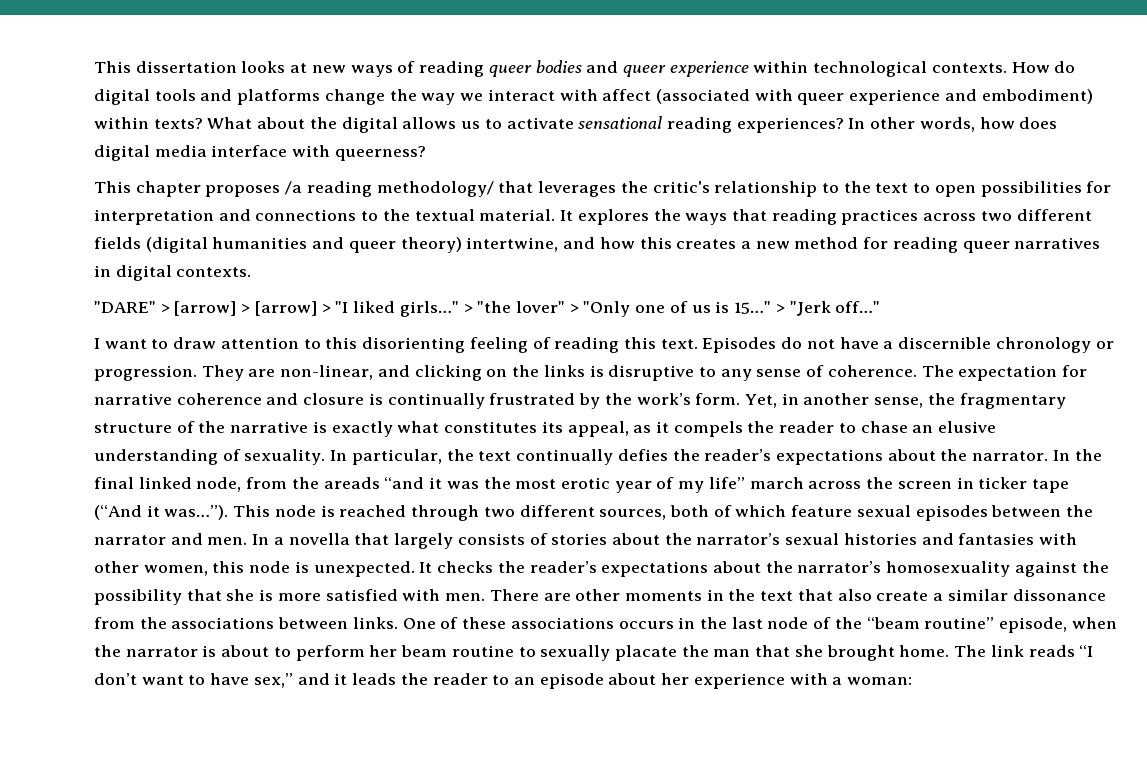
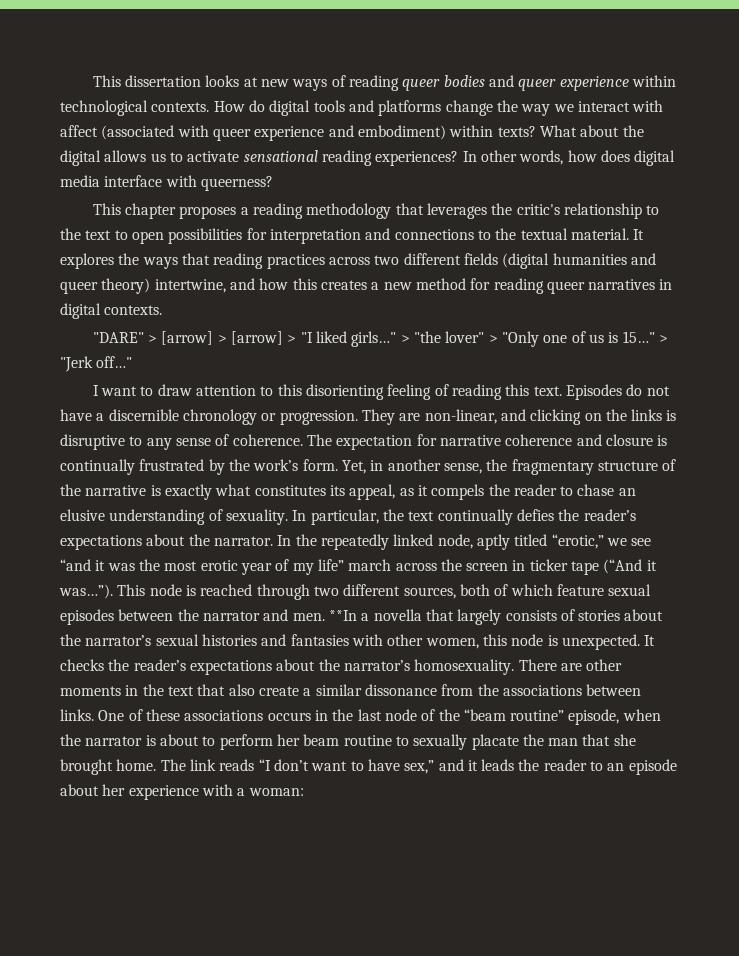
- This chapter proposes /a reading methodology/ that leverages the critic's relationship to the text to open possibilities for interpretation and connections to the textual material.
+ This chapter proposes a reading methodology that leverages the critic's relationship to the text to open possibilities for interpretation and connections to the textual material.
- In the final linked node, from the areads “and it was the most erotic year of my life” march across the screen in ticker tape (“And it was…”).
+ In the repeatedly linked node, aptly titled “erotic,” we see “and it was the most erotic year of my life” march across the screen in ticker tape (“And it was…”).
- In a novella that largely consists of stories about the narrator’s sexual histories and fantasies with other women, this node is unexpected.
+ **In a novella that largely consists of stories about the narrator’s sexual histories and fantasies with other women, this node is unexpected.
- It checks the reader’s expectations about the narrator’s homosexuality against the possibility that she is more satisfied with men.
+ It checks the reader’s expectations about the narrator’s homosexuality.

